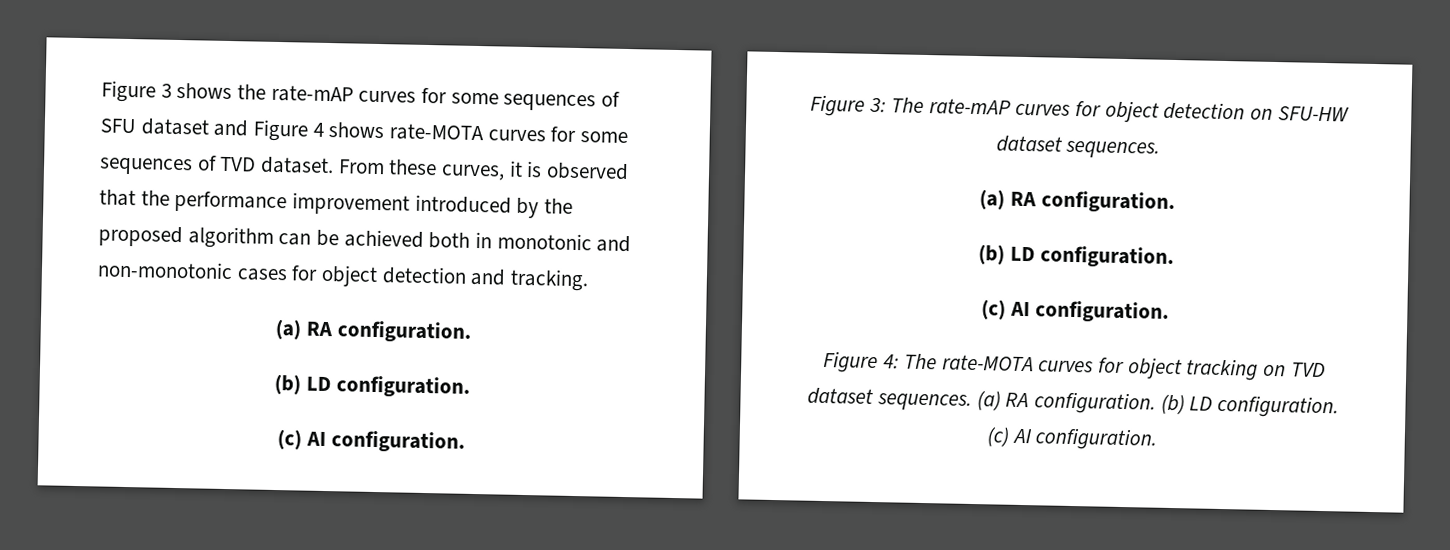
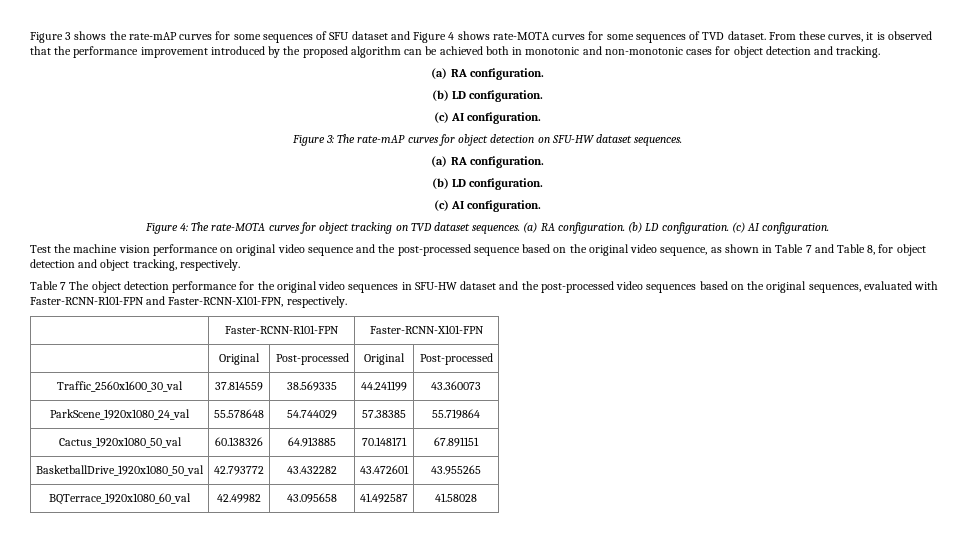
+ Test the machine vision performance on original video sequence and the post-processed sequence based on the original video sequence, as shown in Table 7 and Table 8, for object detection and object tracking, respectively.
+ Table 7 The object detection performance for the original video sequences in SFU-HW dataset and the post-processed video sequences based on the original sequences, evaluated with Faster-RCNN-R101-FPN and Faster-RCNN-X101-FPN, respectively.
+ | Faster-RCNN-R101-FPN | Faster-RCNN-X101-FPN
+ | Original | Post-processed | Original | Post-processed
+ Traffic_2560x1600_30_val | 37.814559 | 38.569335 | 44.241199 | 43.360073
+ ParkScene_1920x1080_24_val | 55.578648 | 54.744029 | 57.38385 | 55.719864
+ Cactus_1920x1080_50_val | 60.138326 | 64.913885 | 70.148171 | 67.891151
+ BasketballDrive_1920x1080_50_val | 42.793772 | 43.432282 | 43.472601 | 43.955265
+ BQTerrace_1920x1080_60_val | 42.49982 | 43.095658 | 41.492587 | 41.58028

